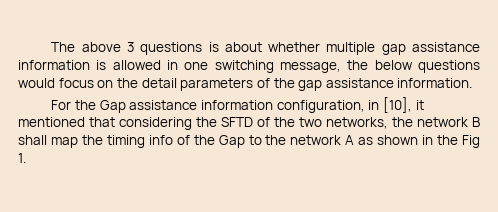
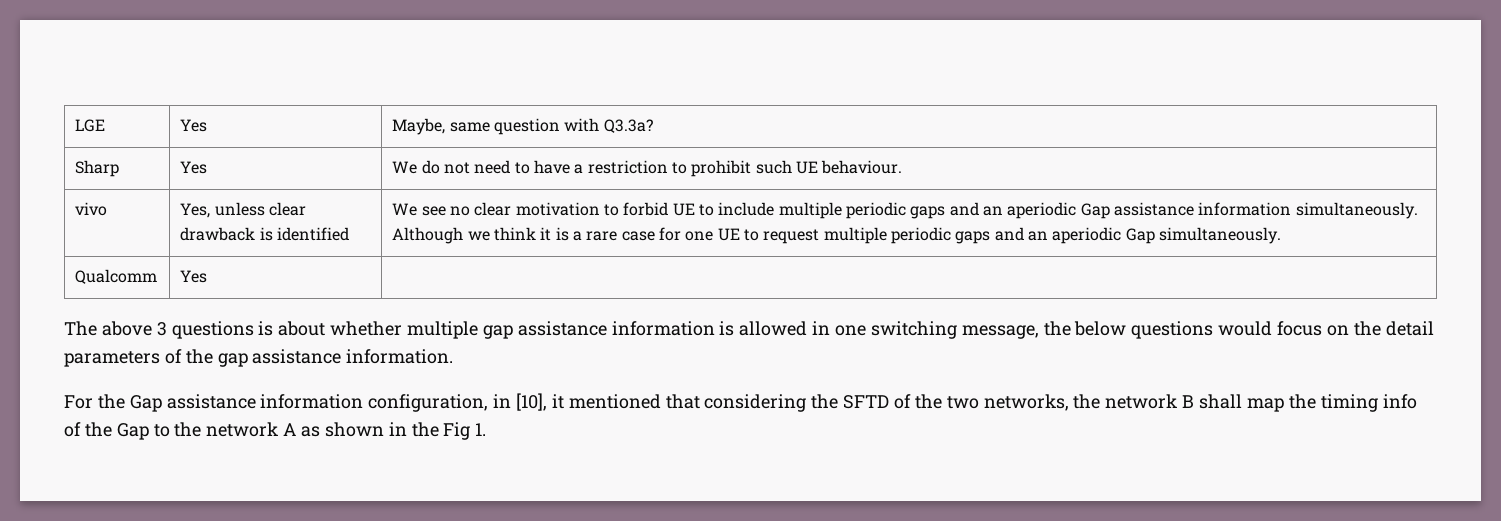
+ LGE | Yes | Maybe, same question with Q3.3a?
+ Sharp | Yes | We do not need to have a restriction to prohibit such UE behaviour.
+ vivo | Yes, unless clear drawback is identified | We see no clear motivation to forbid UE to include multiple periodic gaps and an aperiodic Gap assistance information simultaneously. Although we think it is a rare case for one UE to request multiple periodic gaps and an aperiodic Gap simultaneously.
+ Qualcomm | Yes |

